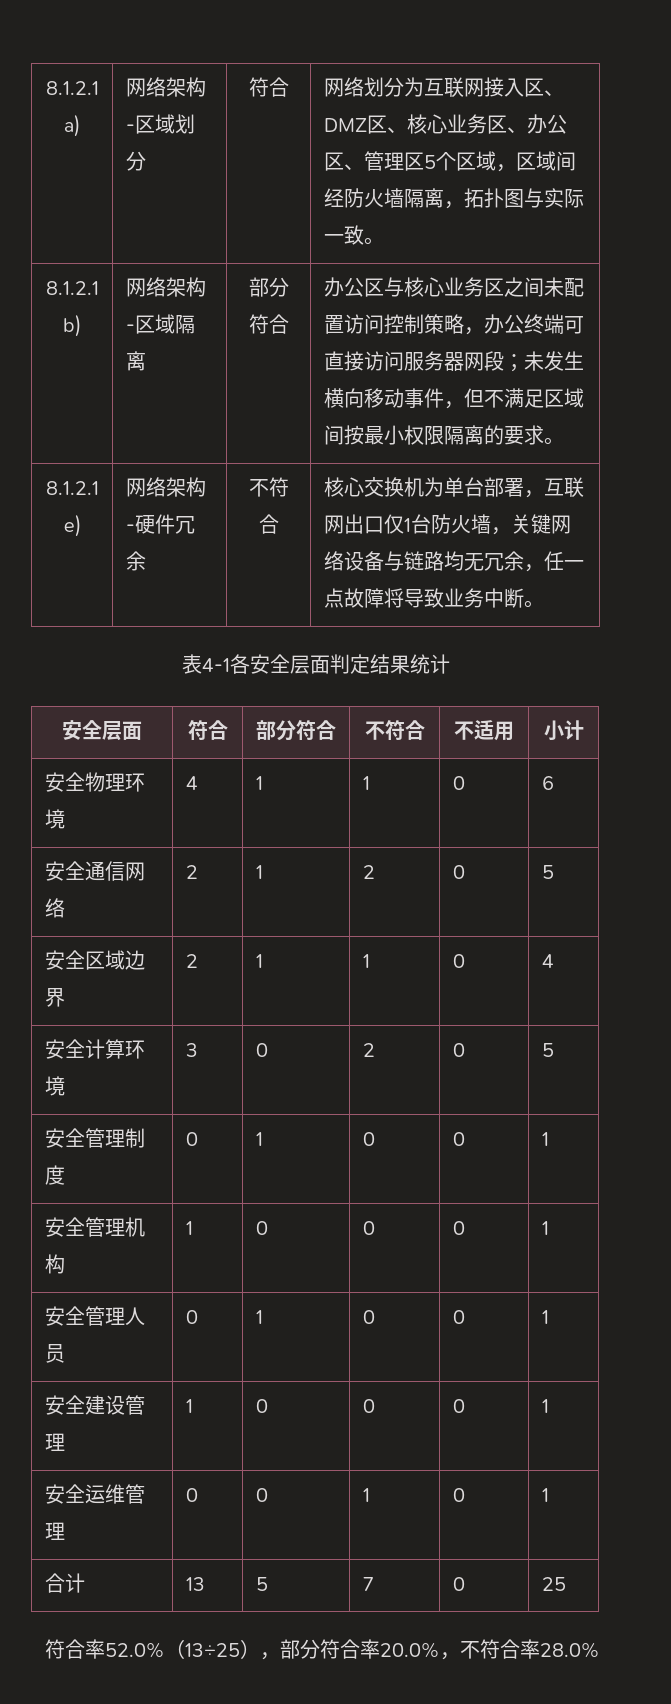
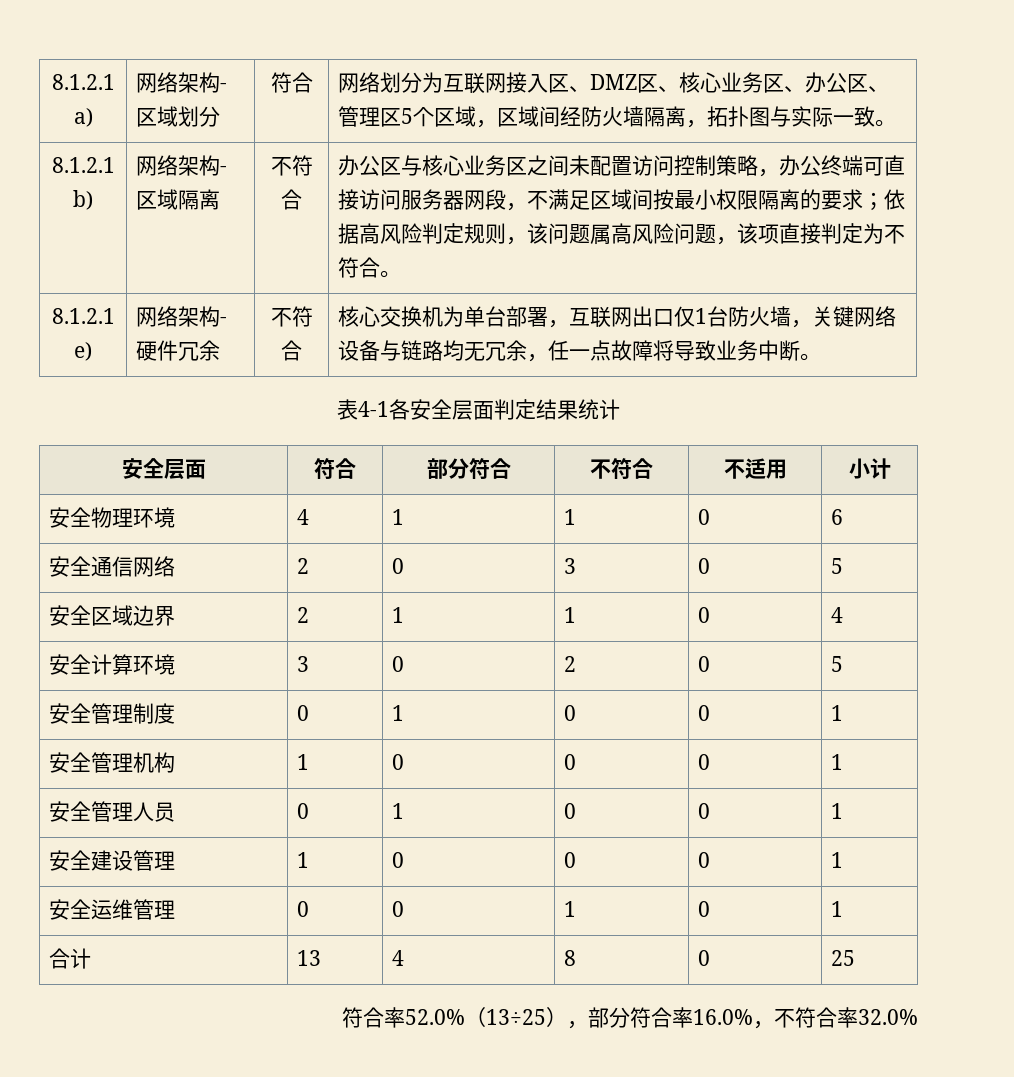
- 网络架构-区域隔离 | 部分符合
+ 网络架构-区域隔离 | 不符合
- 办公区与核心业务区之间未配置访问控制策略，办公终端可直接访问服务器网段；未发生横向移动事件，但不满足区域间按最小权限隔离的要求。
+ 办公区与核心业务区之间未配置访问控制策略，办公终端可直接访问服务器网段，不满足区域间按最小权限隔离的要求；依据高风险判定规则，该问题属高风险问题，该项直接判定为不符合。
- 安全通信网络 | 2 | 1 | 2 | 0 | 5
+ 安全通信网络 | 2 | 0 | 3 | 0 | 5
- 合计 | 13 | 5 | 7 | 0 | 25
+ 合计 | 13 | 4 | 8 | 0 | 25
- 符合率52.0%（13÷25），部分符合率20.0%，不符合率28.0%
+ 符合率52.0%（13÷25），部分符合率16.0%，不符合率32.0%

